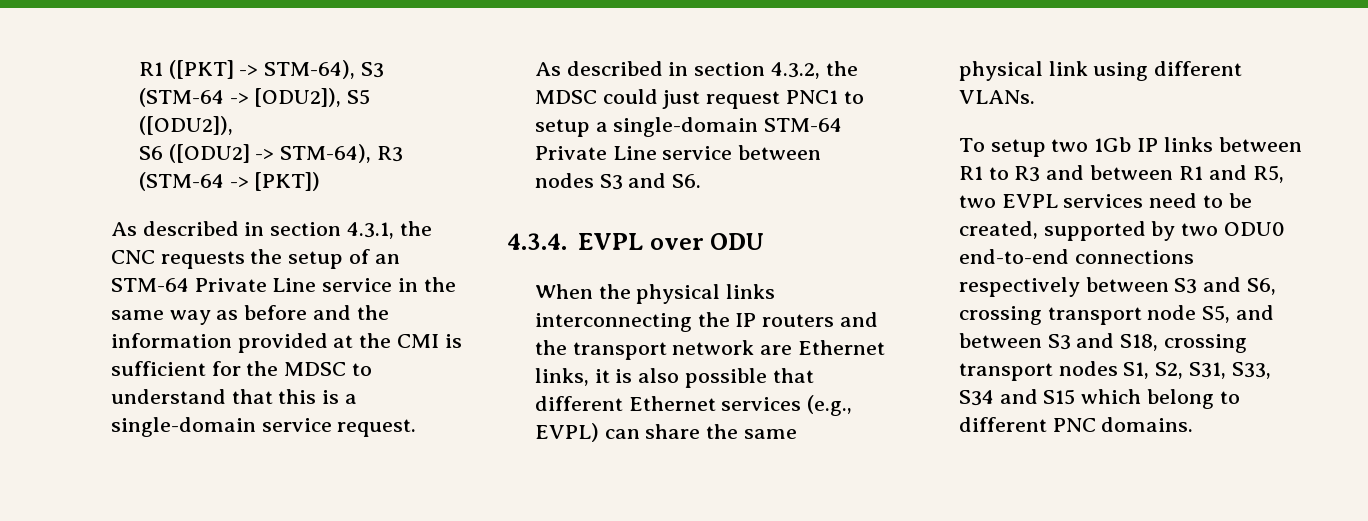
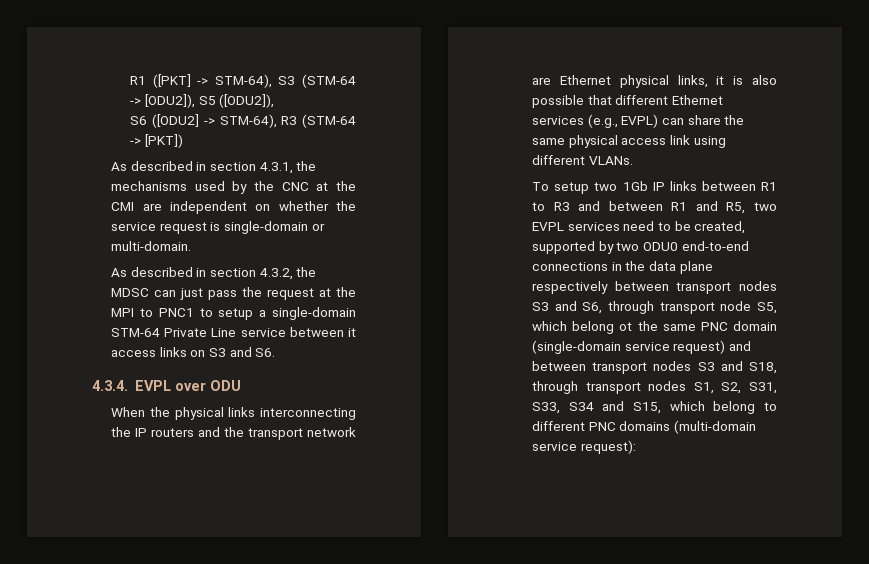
- As described in section 4.3.1, the CNC requests the setup of an STM-64 Private Line service in the same way as before and the information provided at the CMI is sufficient for the MDSC to understand that this is a single-domain service request.
+ As described in section 4.3.1, the mechanisms used by the CNC at the CMI are independent on whether the service request is single-domain or multi-domain.
- As described in section 4.3.2, the MDSC could just request PNC1 to setup a single-domain STM-64 Private Line service between nodes S3 and S6.
+ As described in section 4.3.2, the MDSC can just pass the request at the MPI to PNC1 to setup a single-domain STM-64 Private Line service between it access links on S3 and S6.
- When the physical links interconnecting the IP routers and the transport network are Ethernet links, it is also possible that different Ethernet services (e.g., EVPL) can share the same physical link using different VLANs.
+ When the physical links interconnecting the IP routers and the transport network are Ethernet physical links, it is also possible that different Ethernet services (e.g., EVPL) can share the same physical access link using different VLANs.
- To setup two 1Gb IP links between R1 to R3 and between R1 and R5, two EVPL services need to be created, supported by two ODU0 end-to-end connections respectively between S3 and S6, crossing transport node S5, and between S3 and S18, crossing transport nodes S1, S2, S31, S33, S34 and S15 which belong to different PNC domains.
+ To setup two 1Gb IP links between R1 to R3 and between R1 and R5, two EVPL services need to be created, supported by two ODU0 end-to-end connections in the data plane respectively between transport nodes S3 and S6, through transport node S5, which belong ot the same PNC domain (single-domain service request) and between transport nodes S3 and S18, through transport nodes S1, S2, S31, S33, S34 and S15, which belong to different PNC domains (multi-domain service request):

